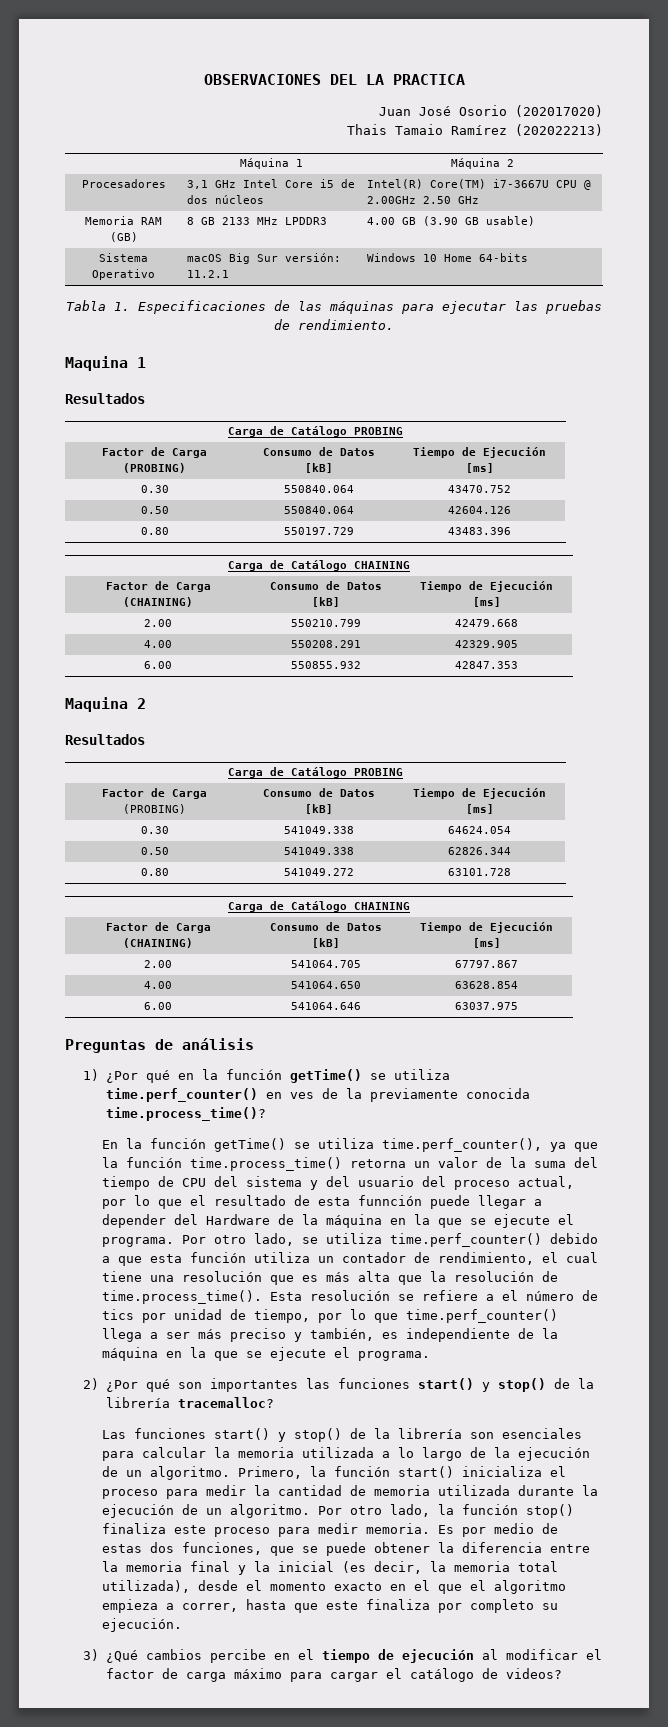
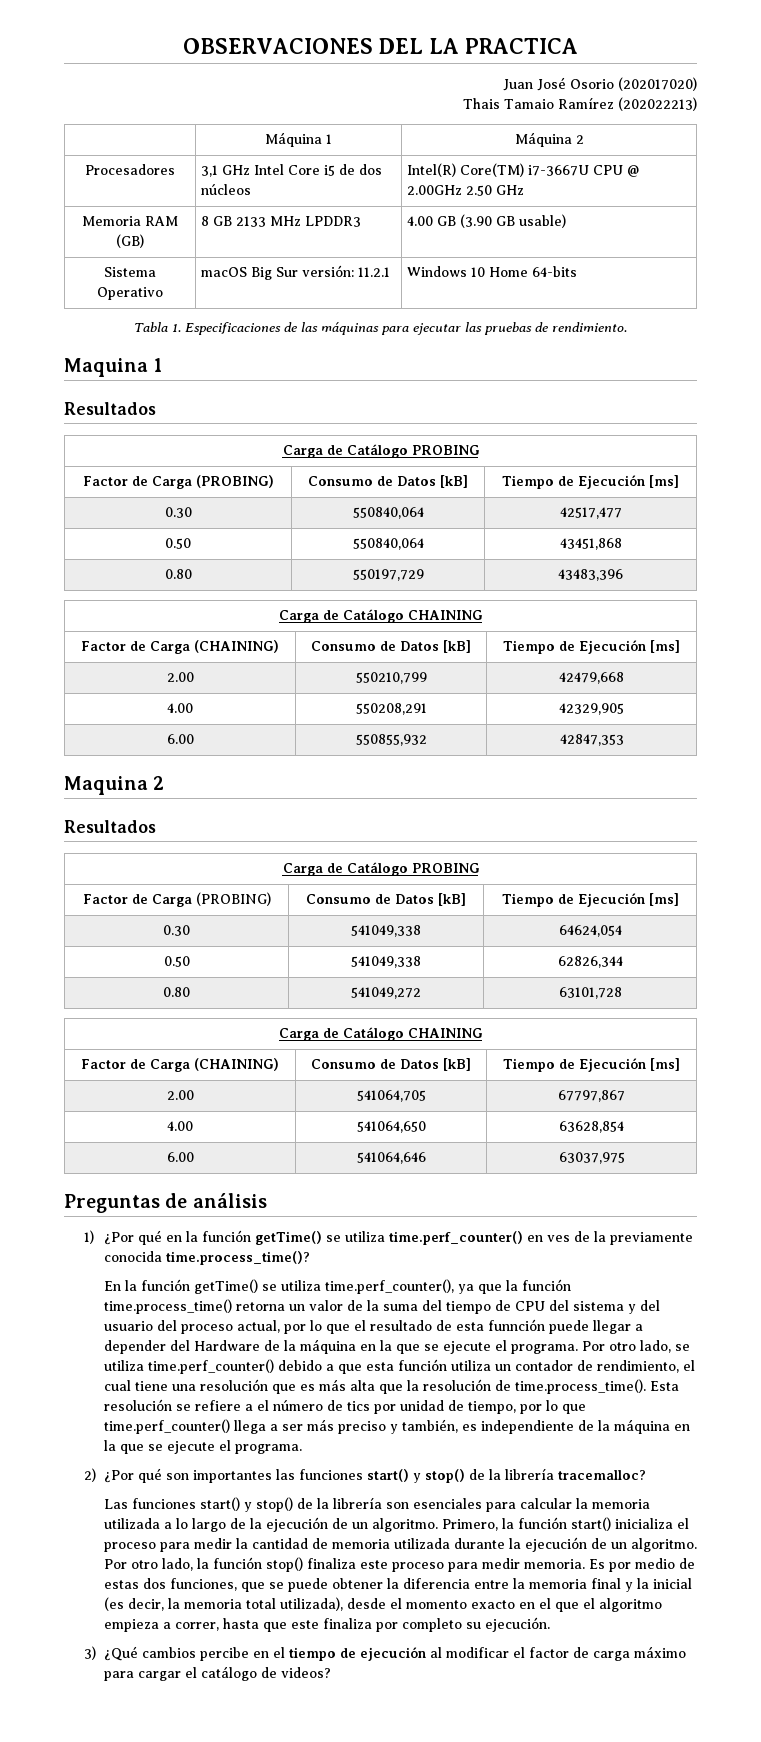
- 0.30 | 550840.064 | 43470.752
- 0.50 | 550840.064 | 42604.126
- 0.80 | 550197.729 | 43483.396
+ 0.30 | 550840,064 | 42517,477
+ 0.50 | 550840,064 | 43451,868
+ 0.80 | 550197,729 | 43483,396
- 2.00 | 550210.799 | 42479.668
- 4.00 | 550208.291 | 42329.905
- 6.00 | 550855.932 | 42847.353
+ 2.00 | 550210,799 | 42479,668
+ 4.00 | 550208,291 | 42329,905
+ 6.00 | 550855,932 | 42847,353
- 0.30 | 541049.338 | 64624.054
- 0.50 | 541049.338 | 62826.344
- 0.80 | 541049.272 | 63101.728
+ 0.30 | 541049,338 | 64624,054
+ 0.50 | 541049,338 | 62826,344
+ 0.80 | 541049,272 | 63101,728
- 2.00 | 541064.705 | 67797.867
- 4.00 | 541064.650 | 63628.854
- 6.00 | 541064.646 | 63037.975
+ 2.00 | 541064,705 | 67797,867
+ 4.00 | 541064,650 | 63628,854
+ 6.00 | 541064,646 | 63037,975

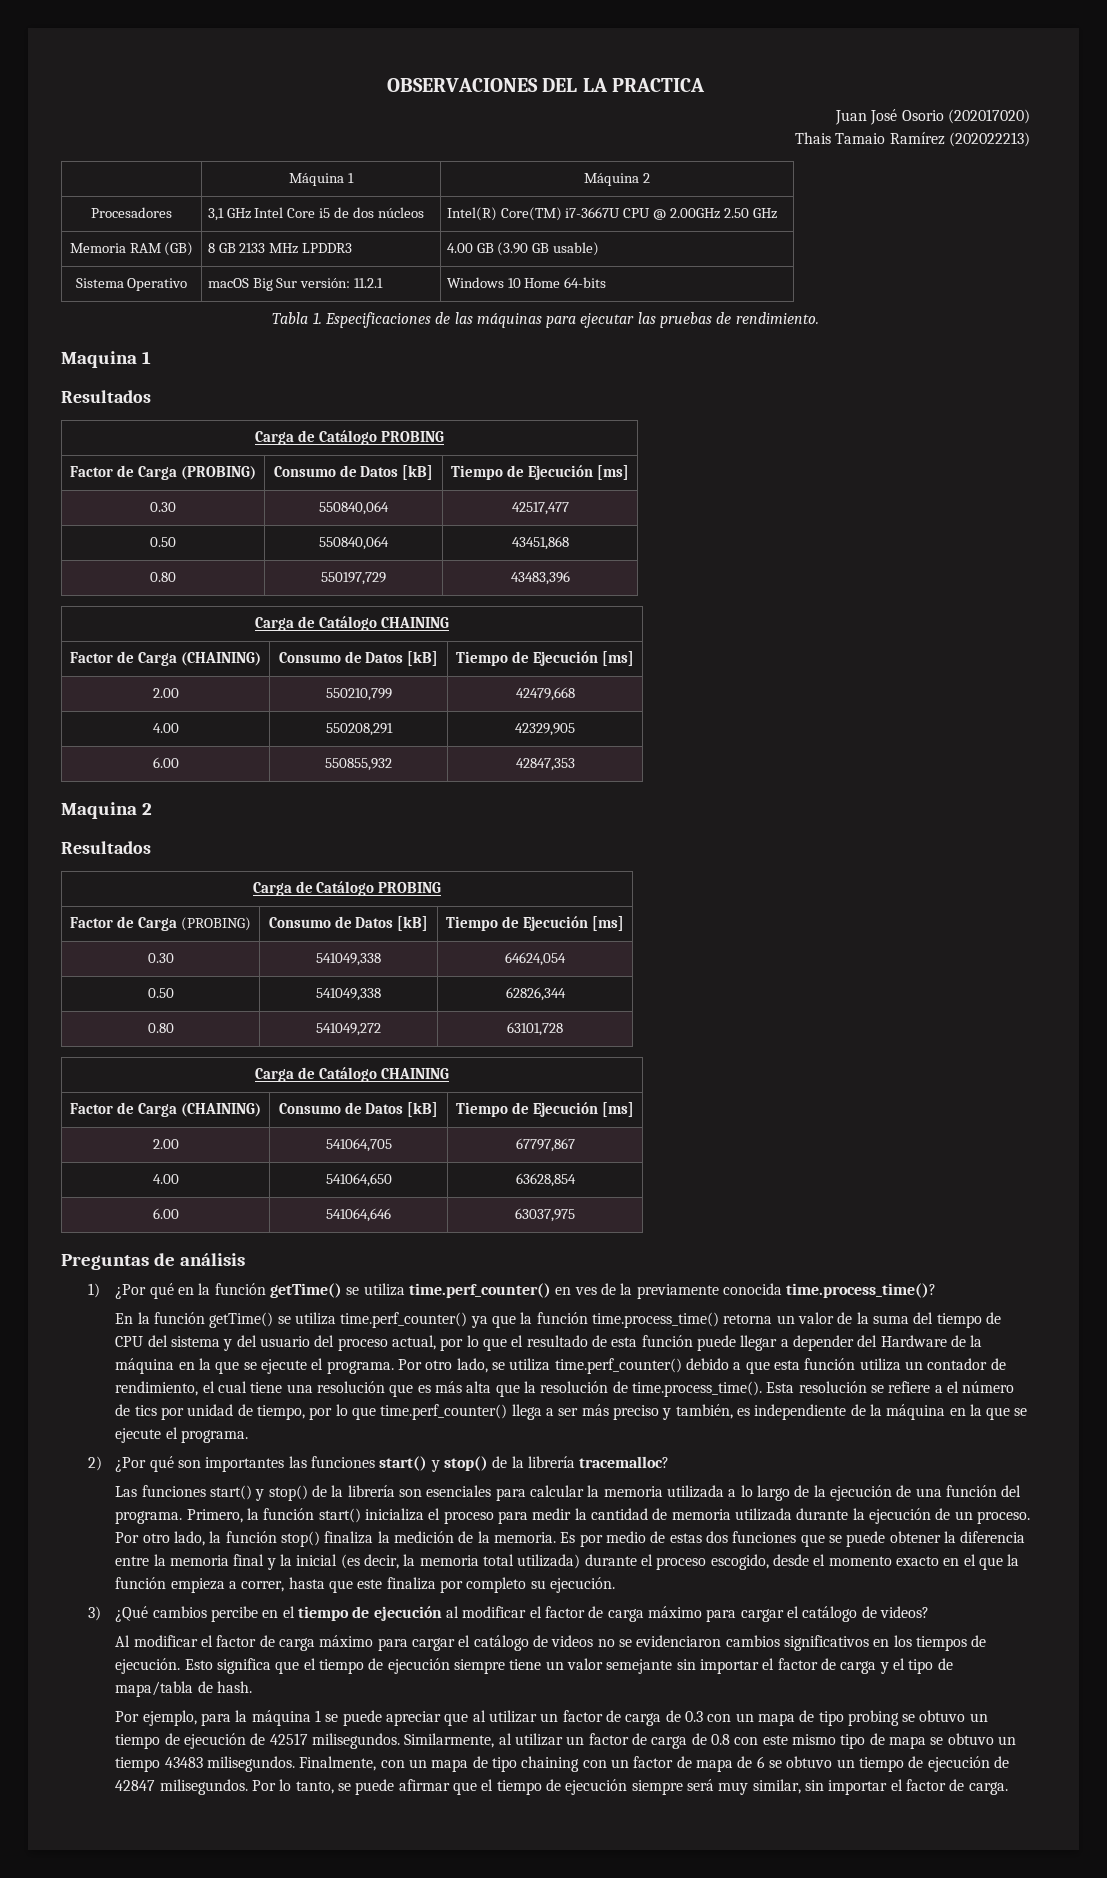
- En la función getTime() se utiliza time.perf_counter(), ya que la función time.process_time() retorna un valor de la suma del tiempo de CPU del sistema y del usuario del proceso actual, por lo que el resultado de esta funnción puede llegar a depender del Hardware de la máquina en la que se ejecute el programa.
+ En la función getTime() se utiliza time.perf_counter() ya que la función time.process_time() retorna un valor de la suma del tiempo de CPU del sistema y del usuario del proceso actual, por lo que el resultado de esta función puede llegar a depender del Hardware de la máquina en la que se ejecute el programa.
- Las funciones start() y stop() de la librería son esenciales para calcular la memoria utilizada a lo largo de la ejecución de un algoritmo.
+ Las funciones start() y stop() de la librería son esenciales para calcular la memoria utilizada a lo largo de la ejecución de una función del programa.
- Primero, la función start() inicializa el proceso para medir la cantidad de memoria utilizada durante la ejecución de un algoritmo.
+ Primero, la función start() inicializa el proceso para medir la cantidad de memoria utilizada durante la ejecución de un proceso.
- Por otro lado, la función stop() finaliza este proceso para medir memoria.
+ Por otro lado, la función stop() finaliza la medición de la memoria.
- Es por medio de estas dos funciones, que se puede obtener la diferencia entre la memoria final y la inicial (es decir, la memoria total utilizada), desde el momento exacto en el que el algoritmo empieza a correr, hasta que este finaliza por completo su ejecución.
+ Es por medio de estas dos funciones que se puede obtener la diferencia entre la memoria final y la inicial (es decir, la memoria total utilizada) durante el proceso escogido, desde el momento exacto en el que la función empieza a correr, hasta que este finaliza por completo su ejecución.
+ Al modificar el factor de carga máximo para cargar el catálogo de videos no se evidenciaron cambios significativos en los tiempos de ejecución. Esto significa que el tiempo de ejecución siempre tiene un valor semejante sin importar el factor de carga y el tipo de mapa/tabla de hash.
+ Por ejemplo, para la máquina 1 se puede apreciar que al utilizar un factor de carga de 0.3 con un mapa de tipo probing se obtuvo un tiempo de ejecución de 42517 milisegundos. Similarmente, al utilizar un factor de carga de 0.8 con este mismo tipo de mapa se obtuvo un tiempo 43483 milisegundos. Finalmente, con un mapa de tipo chaining con un factor de mapa de 6 se obtuvo un tiempo de ejecución de 42847 milisegundos. Por lo tanto, se puede afirmar que el tiempo de ejecución siempre será muy similar, sin importar el factor de carga.

